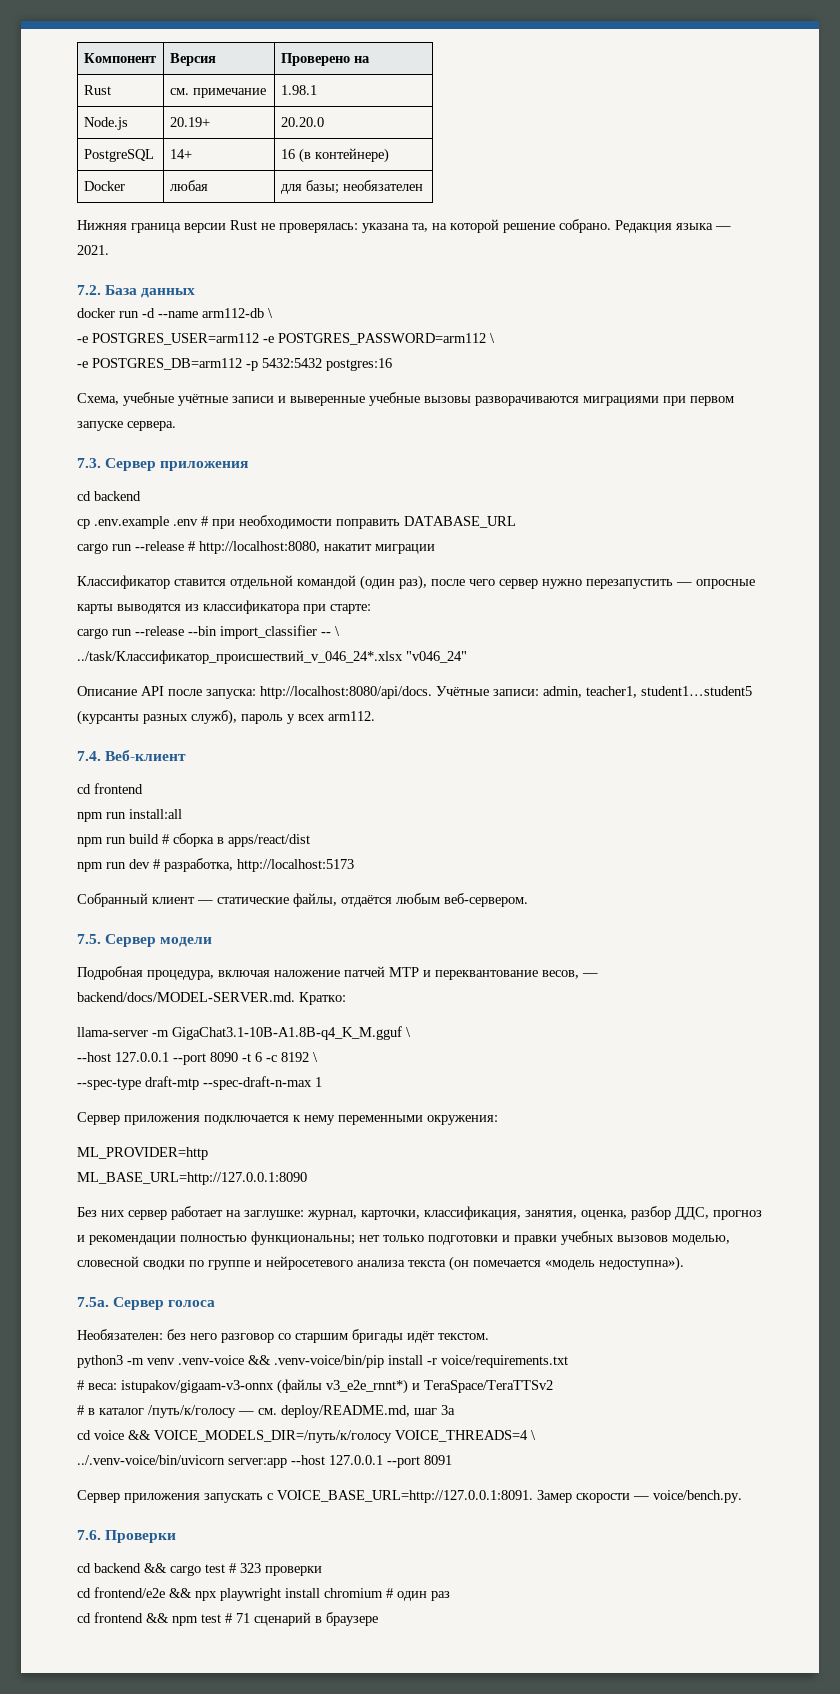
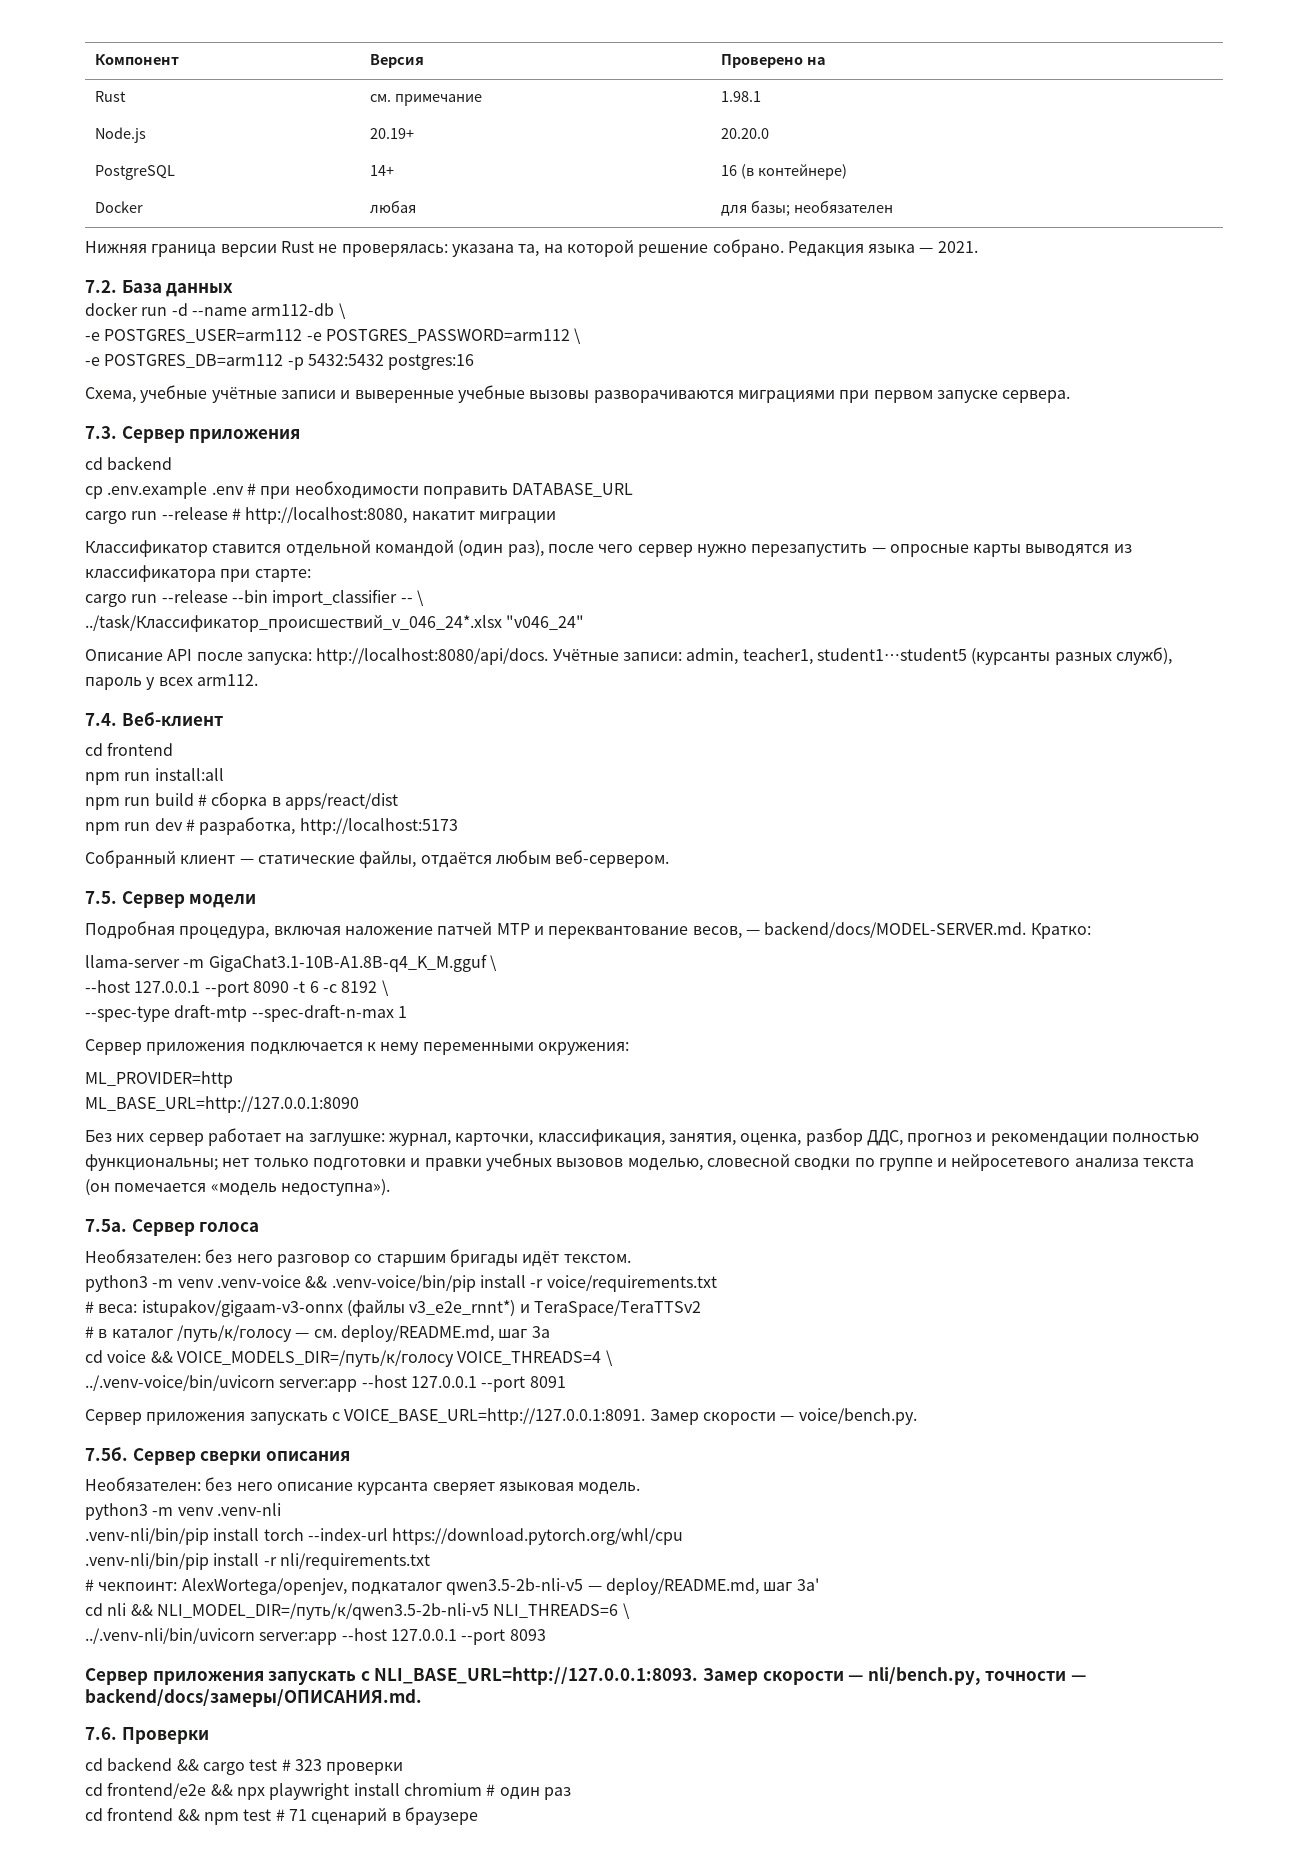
+ 7.5б. Сервер сверки описания
+ Необязателен: без него описание курсанта сверяет языковая модель.
+ python3 -m venv .venv-nli
+ .venv-nli/bin/pip install torch --index-url https://download.pytorch.org/whl/cpu
+ .venv-nli/bin/pip install -r nli/requirements.txt
+ # чекпоинт: AlexWortega/openjev, подкаталог qwen3.5-2b-nli-v5 — deploy/README.md, шаг 3а'
+ cd nli && NLI_MODEL_DIR=/путь/к/qwen3.5-2b-nli-v5 NLI_THREADS=6 \
+ ../.venv-nli/bin/uvicorn server:app --host 127.0.0.1 --port 8093
+ Сервер приложения запускать с NLI_BASE_URL=http://127.0.0.1:8093. Замер скорости — nli/bench.py, точности — backend/docs/замеры/ОПИСАНИЯ.md.

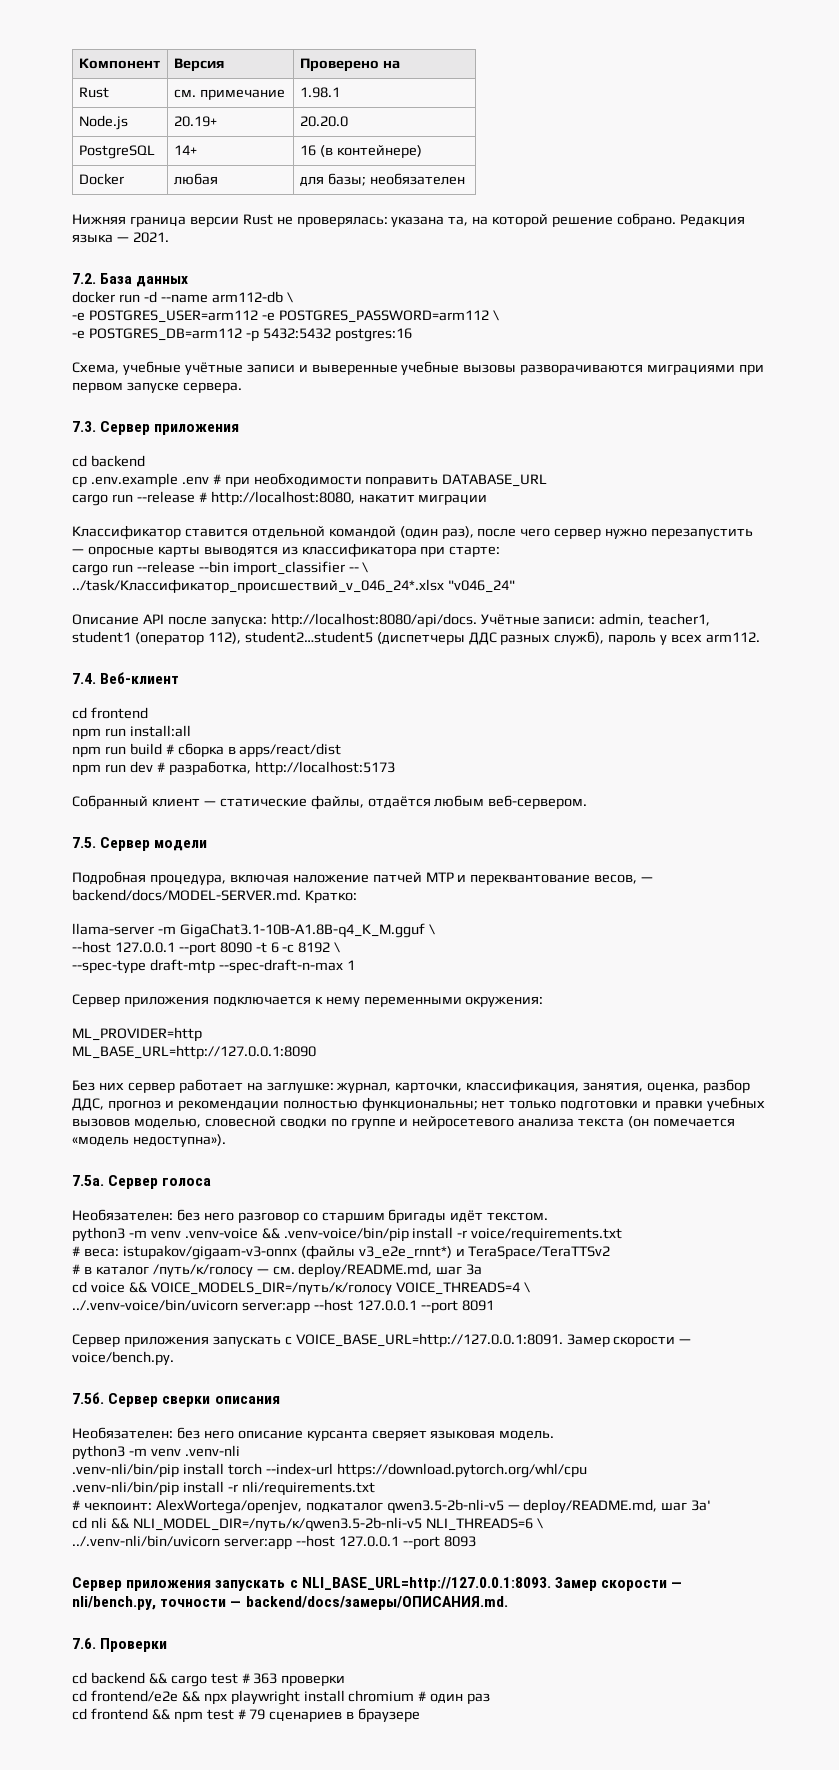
- Учётные записи: admin, teacher1, student1…student5 (курсанты разных служб), пароль у всех arm112.
+ Учётные записи: admin, teacher1, student1 (оператор 112), student2…student5 (диспетчеры ДДС разных служб), пароль у всех arm112.
- cd backend && cargo test # 323 проверки
+ cd backend && cargo test # 363 проверки
- cd frontend && npm test # 71 сценарий в браузере
+ cd frontend && npm test # 79 сценариев в браузере

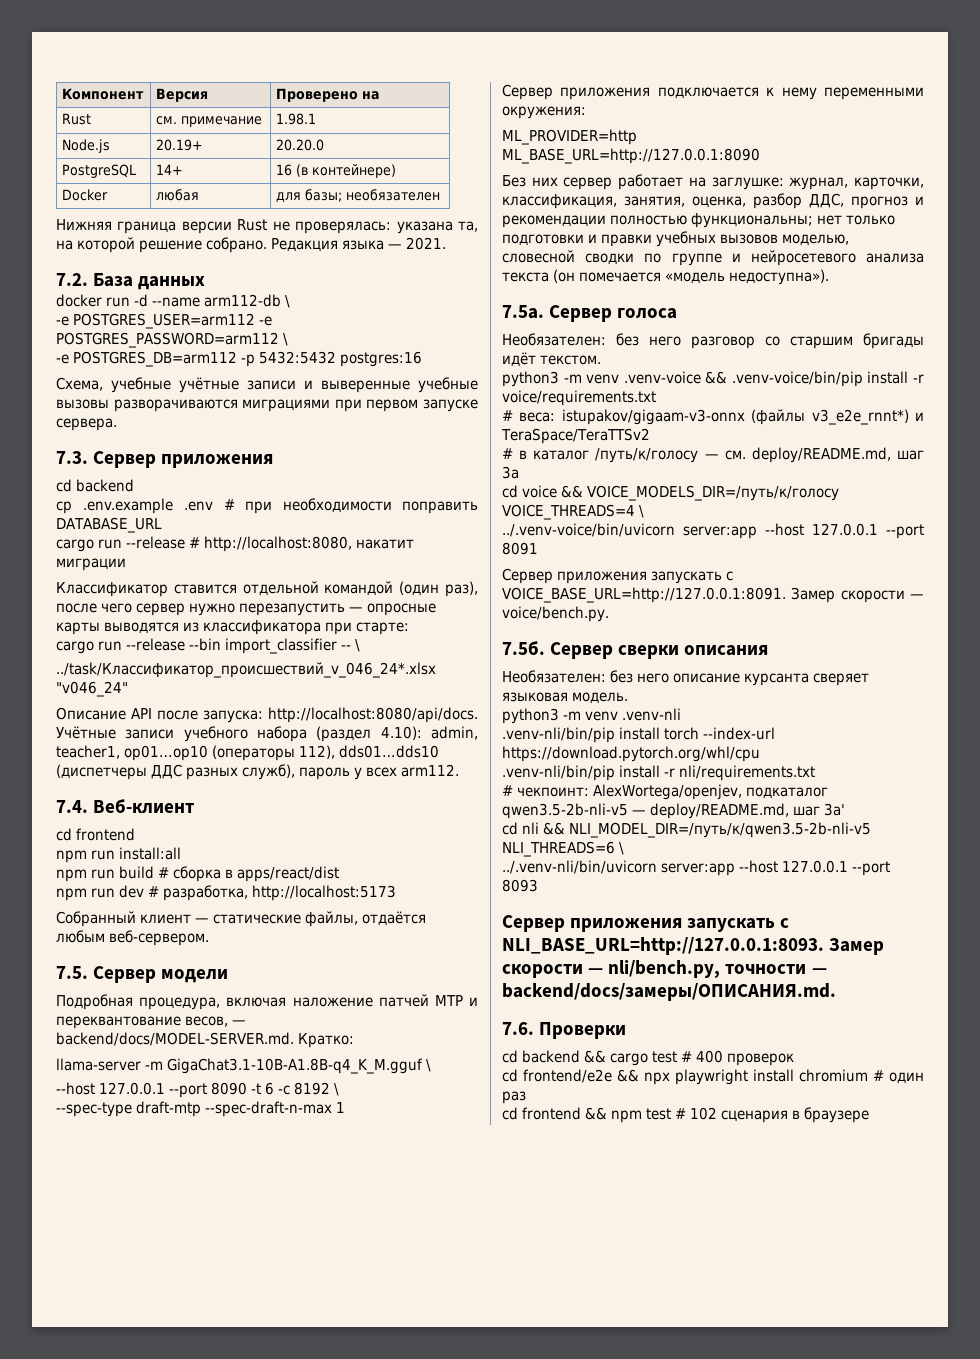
- Учётные записи: admin, teacher1, student1 (оператор 112), student2…student5 (диспетчеры ДДС разных служб), пароль у всех arm112.
+ Учётные записи учебного набора (раздел 4.10): admin, teacher1, op01…op10 (операторы 112), dds01…dds10 (диспетчеры ДДС разных служб), пароль у всех arm112.
- cd backend && cargo test # 363 проверки
+ cd backend && cargo test # 400 проверок
- cd frontend && npm test # 79 сценариев в браузере
+ cd frontend && npm test # 102 сценария в браузере

